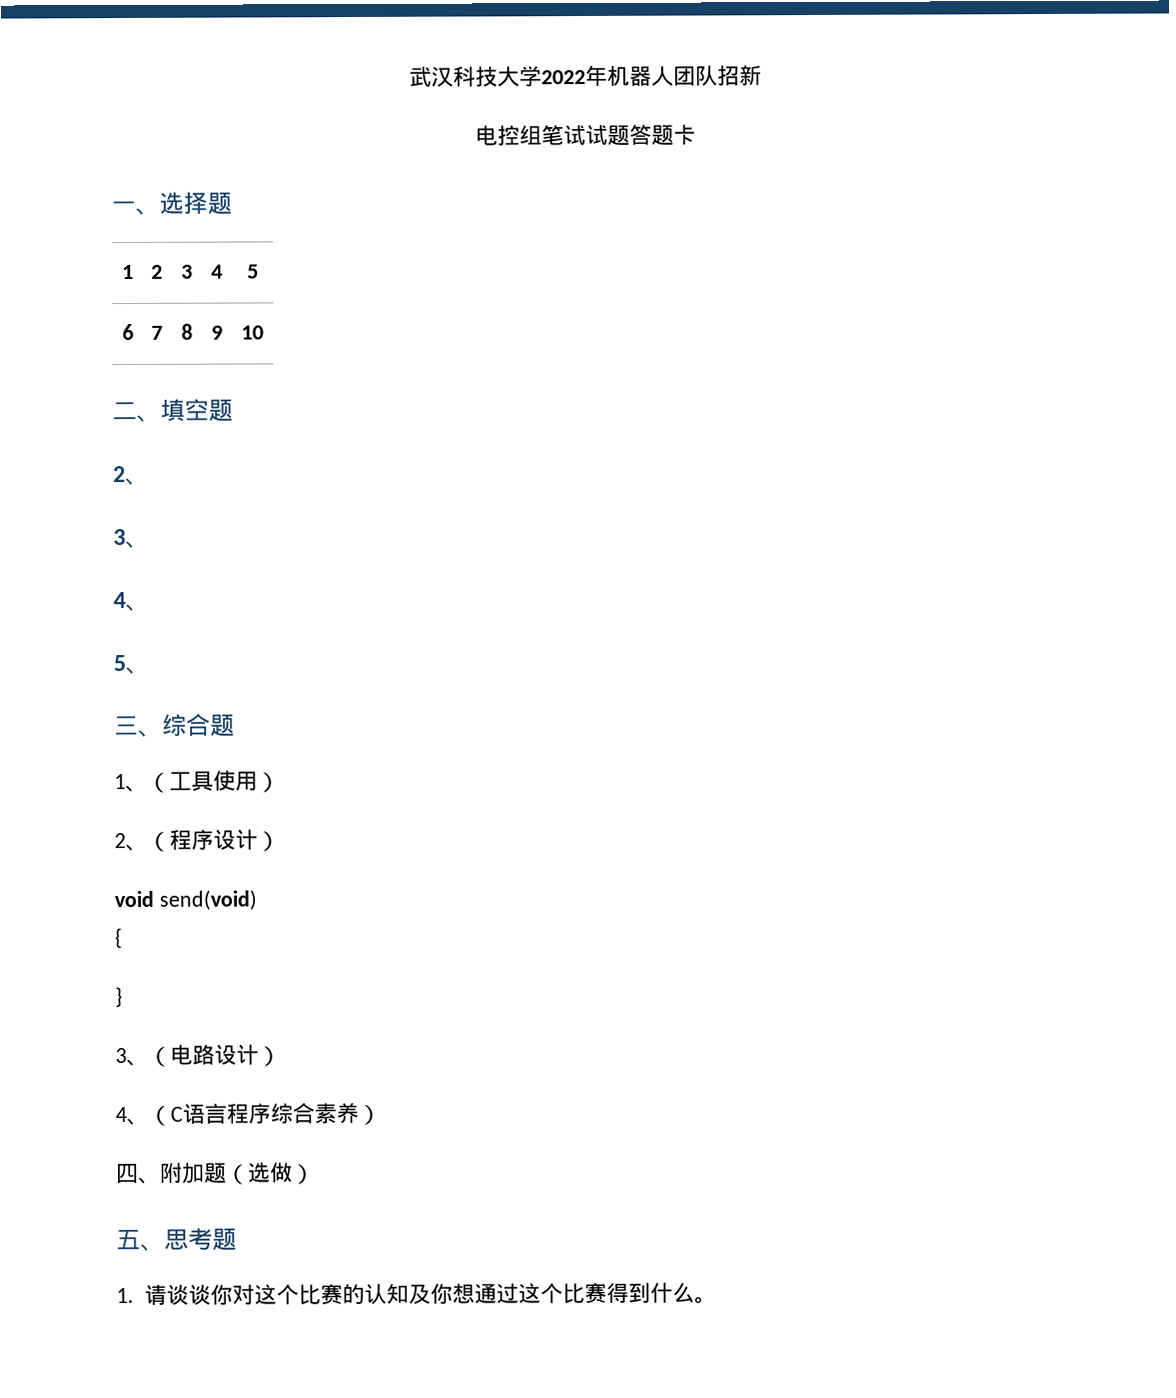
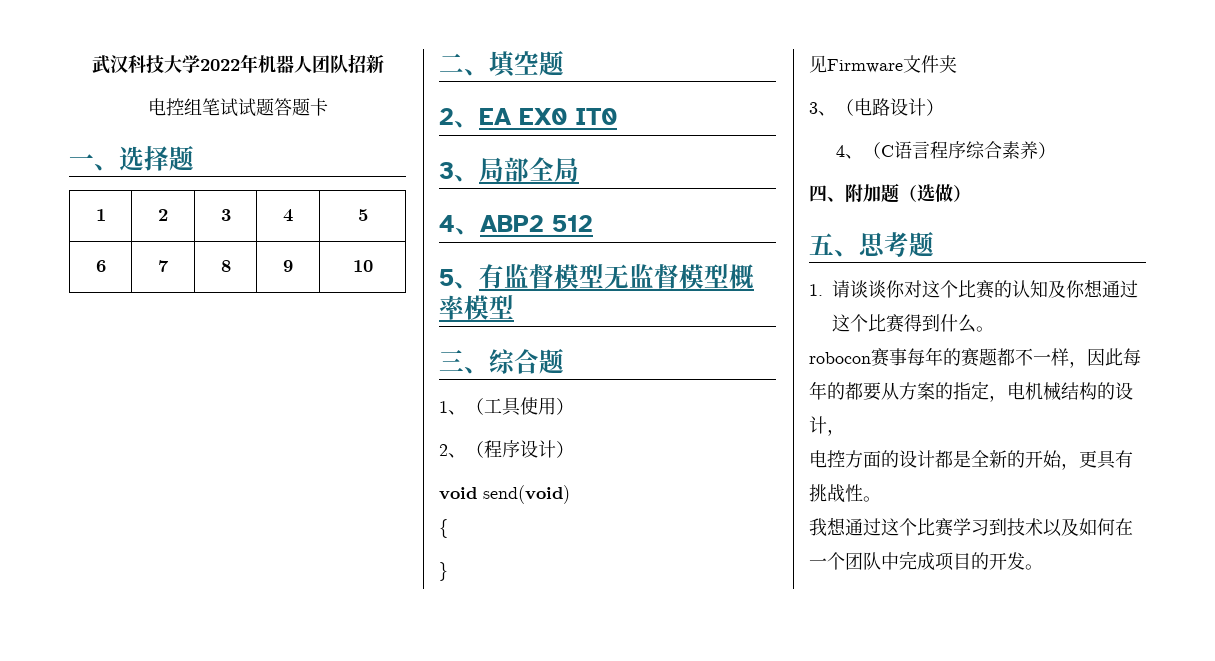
  二、填空题
- 2、
- 3、
- 4、
+ 2、EA EX0 IT0
+ 3、局部全局
+ 4、ABP2 512
- 5、
+ 5、有监督模型无监督模型概率模型
+ 见Firmware文件夹
+ robocon赛事每年的赛题都不一样，因此每年的都要从方案的指定，电机械结构的设计，
+ 电控方面的设计都是全新的开始，更具有挑战性。
+ 我想通过这个比赛学习到技术以及如何在一个团队中完成项目的开发。

